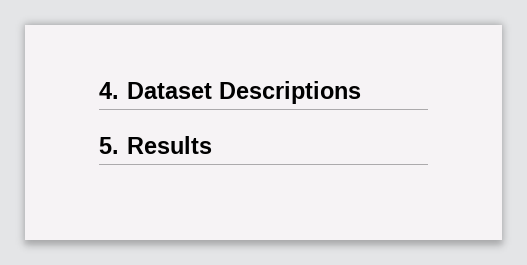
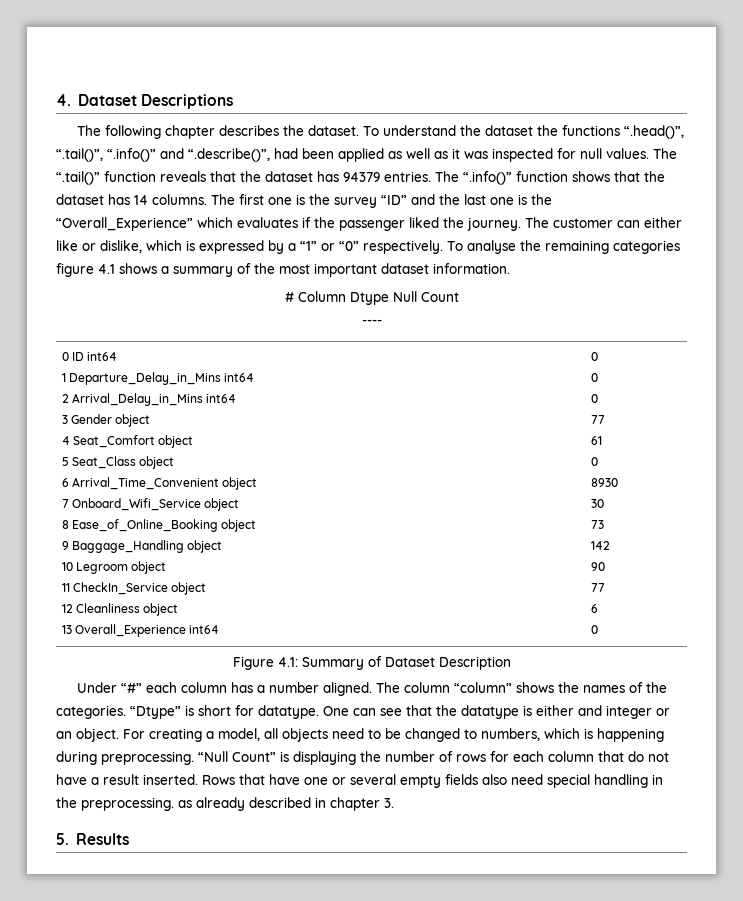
+ The following chapter describes the dataset. To understand the dataset the functions “.head()”, “.tail()”, “.info()” and “.describe()”, had been applied as well as it was inspected for null values. The “.tail()” function reveals that the dataset has 94379 entries. The “.info()” function shows that the dataset has 14 columns. The first one is the survey “ID” and the last one is the “Overall_Experience” which evaluates if the passenger liked the journey. The customer can either like or dislike, which is expressed by a “1” or “0” respectively. To analyse the remaining categories figure 4.1 shows a summary of the most important dataset information.
+ # Column Dtype Null Count
+ ----
+ 0 ID int64
+ 1 Departure_Delay_in_Mins int64
+ 2 Arrival_Delay_in_Mins int64
+ 3 Gender object
+ 4 Seat_Comfort object
+ 5 Seat_Class object
+ 6 Arrival_Time_Convenient object
+ 7 Onboard_Wifi_Service object
+ 8 Ease_of_Online_Booking object
+ 9 Baggage_Handling object
+ 10 Legroom object
+ 11 CheckIn_Service object
+ 12 Cleanliness object
+ 13 Overall_Experience int64 | 0
+ 0
+ 0
+ 77
+ 61
+ 0
+ 8930
+ 30
+ 73
+ 142
+ 90
+ 77
+ 6
+ 0
+ Figure 4.1: Summary of Dataset Description
+ Under “#” each column has a number aligned. The column “column” shows the names of the categories. “Dtype” is short for datatype. One can see that the datatype is either and integer or an object. For creating a model, all objects need to be changed to numbers, which is happening during preprocessing. “Null Count” is displaying the number of rows for each column that do not have a result inserted. Rows that have one or several empty fields also need special handling in the preprocessing. as already described in chapter 3.

